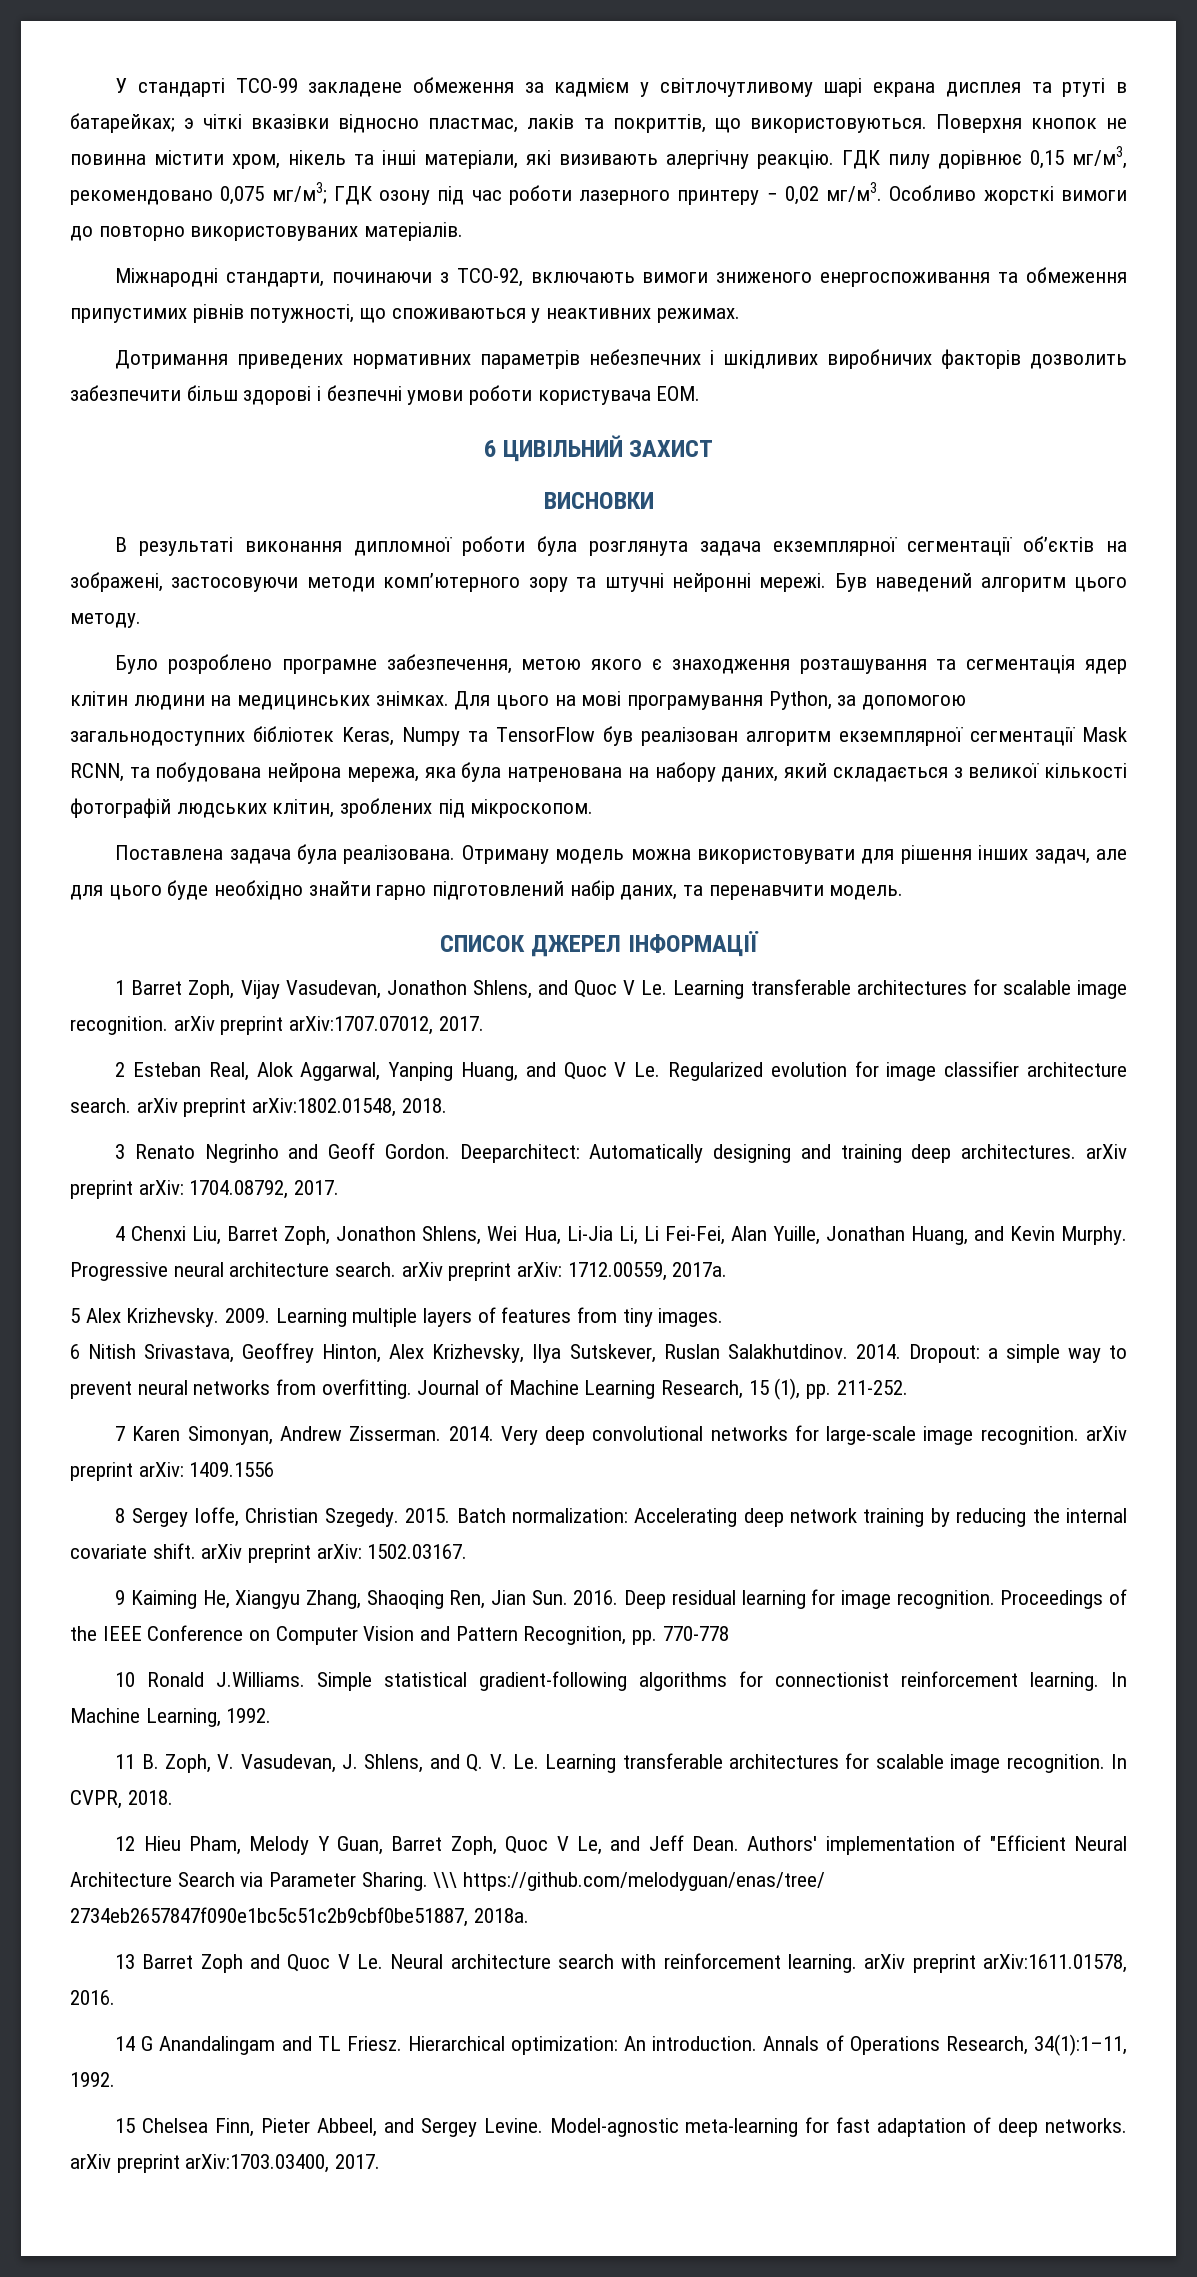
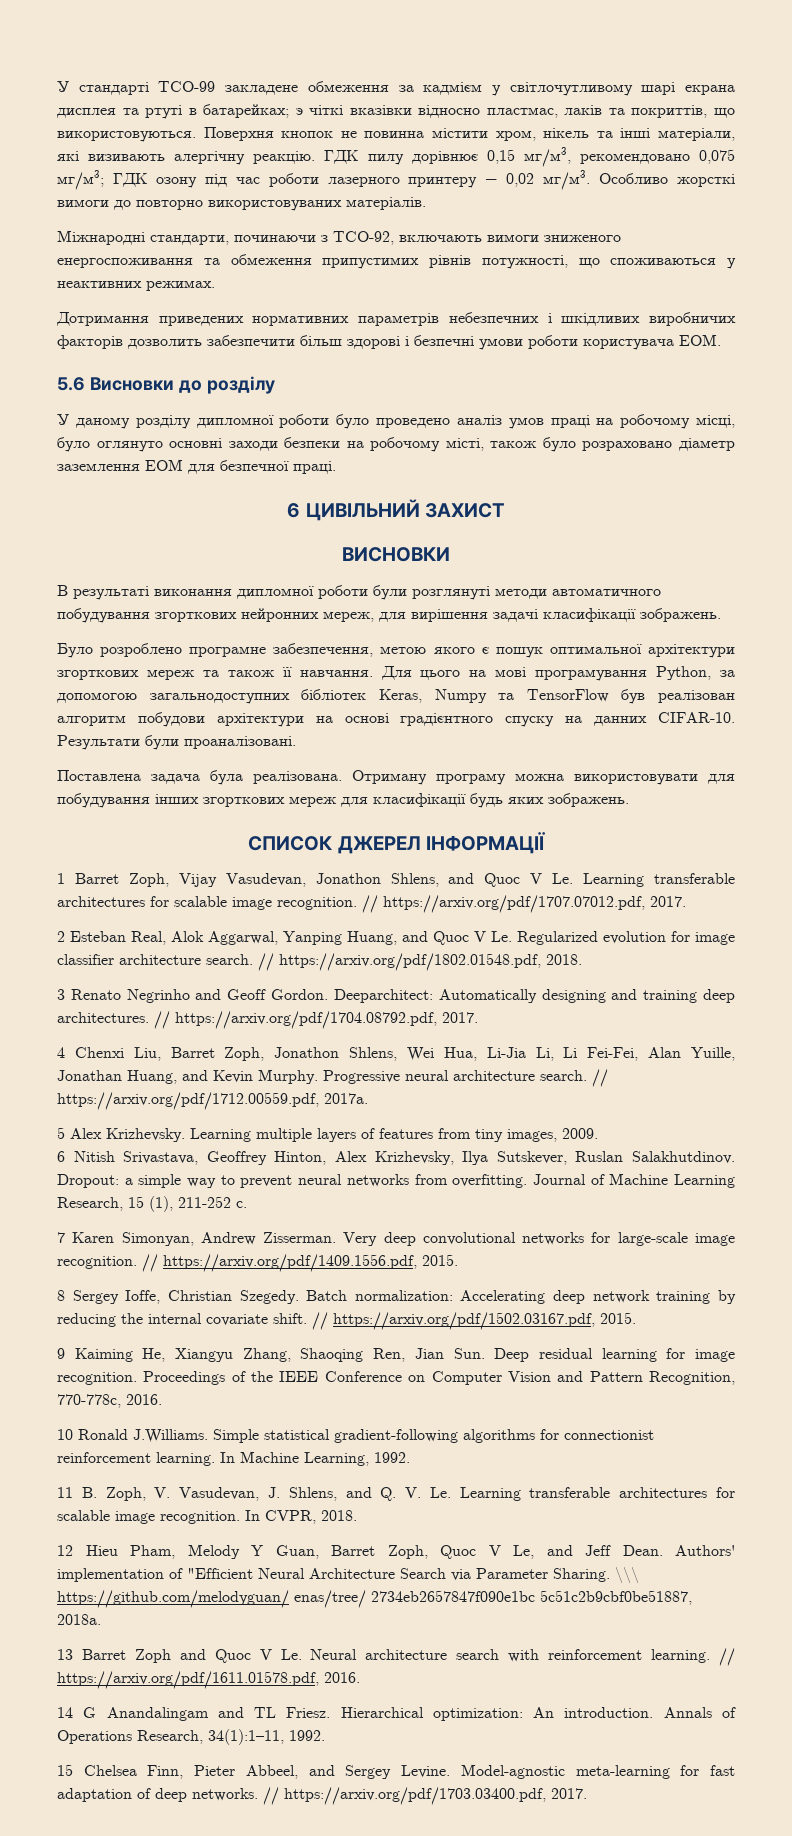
+ 5.6 Висновки до розділу
+ У даному розділу дипломної роботи було проведено аналіз умов праці на робочому місці, було оглянуто основні заходи безпеки на робочому місті, також було розраховано діаметр заземлення ЕОМ для безпечної праці.
- В результаті виконання дипломної роботи була розглянута задача екземплярної сегментації об’єктів на зображені, застосовуючи методи комп’ютерного зору та штучні нейронні мережі. Був наведений алгоритм цього методу.
+ В результаті виконання дипломної роботи були розглянуті методи автоматичного побудування згорткових нейронних мереж, для вирішення задачі класифікації зображень.
- Було розроблено програмне забезпечення, метою якого є знаходження розташування та сегментація ядер клітин людини на медицинських знімках.
+ Було розроблено програмне забезпечення, метою якого є пошук оптимальної архітектури згорткових мереж та також її навчання.
- Для цього на мові програмування Python, за допомогою загальнодоступних бібліотек Keras, Numpy та TensorFlow був реалізован алгоритм екземплярної сегментації Mask RCNN, та побудована нейрона мережа, яка була натренована на набору даних, який складається з великої кількості фотографій людських клітин, зроблених під мікроскопом.
+ Для цього на мові програмування Python, за допомогою загальнодоступних бібліотек Keras, Numpy та TensorFlow був реалізован алгоритм побудови архітектури на основі градієнтного спуску на данних CIFAR-10. Результати були проаналізовані.
- Отриману модель можна використовувати для рішення інших задач, але для цього буде необхідно знайти гарно підготовлений набір даних, та перенавчити модель.
+ Отриману програму можна використовувати для побудування інших згорткових мереж для класифікації будь яких зображень.
- 1 Barret Zoph, Vijay Vasudevan, Jonathon Shlens, and Quoc V Le. Learning transferable architectures for scalable image recognition. arXiv preprint arXiv:1707.07012, 2017.
+ 1 Barret Zoph, Vijay Vasudevan, Jonathon Shlens, and Quoc V Le. Learning transferable architectures for scalable image recognition. // https://arxiv.org/pdf/1707.07012.pdf, 2017.
- 2 Esteban Real, Alok Aggarwal, Yanping Huang, and Quoc V Le. Regularized evolution for image classifier architecture search. arXiv preprint arXiv:1802.01548, 2018.
+ 2 Esteban Real, Alok Aggarwal, Yanping Huang, and Quoc V Le. Regularized evolution for image classifier architecture search. // https://arxiv.org/pdf/1802.01548.pdf, 2018.
- Deeparchitect: Automatically designing and training deep architectures. arXiv preprint arXiv: 1704.08792, 2017.
+ Deeparchitect: Automatically designing and training deep architectures. // https://arxiv.org/pdf/1704.08792.pdf, 2017.
- Progressive neural architecture search. arXiv preprint arXiv: 1712.00559, 2017a.
+ Progressive neural architecture search. // https://arxiv.org/pdf/1712.00559.pdf, 2017a.
- 2009.
- Learning multiple layers of features from tiny images.
+ Learning multiple layers of features from tiny images, 2009.
- 6 Nitish Srivastava, Geoffrey Hinton, Alex Krizhevsky, Ilya Sutskever, Ruslan Salakhutdinov. 2014.
+ 6 Nitish Srivastava, Geoffrey Hinton, Alex Krizhevsky, Ilya Sutskever, Ruslan Salakhutdinov.
- Journal of Machine Learning Research, 15 (1), pp. 211-252.
+ Journal of Machine Learning Research, 15 (1), 211-252 c.
- 7 Karen Simonyan, Andrew Zisserman. 2014.
+ 7 Karen Simonyan, Andrew Zisserman.
- Very deep convolutional networks for large-scale image recognition. arXiv preprint arXiv: 1409.1556
+ Very deep convolutional networks for large-scale image recognition. // https://arxiv.org/pdf/1409.1556.pdf, 2015.
- 2015.
- Batch normalization: Accelerating deep network training by reducing the internal covariate shift. arXiv preprint arXiv: 1502.03167.
+ Batch normalization: Accelerating deep network training by reducing the internal covariate shift. // https://arxiv.org/pdf/1502.03167.pdf, 2015.
- 9 Kaiming He, Xiangyu Zhang, Shaoqing Ren, Jian Sun. 2016. Deep residual learning for image recognition.
+ 9 Kaiming He, Xiangyu Zhang, Shaoqing Ren, Jian Sun. Deep residual learning for image recognition.
- Proceedings of the IEEE Conference on Computer Vision and Pattern Recognition, pp. 770-778
+ Proceedings of the IEEE Conference on Computer Vision and Pattern Recognition, 770-778c, 2016.
- \\\ https://github.com/melodyguan/enas/tree/ 2734eb2657847f090e1bc5c51c2b9cbf0be51887, 2018a.
+ \\\ https://github.com/melodyguan/ enas/tree/ 2734eb2657847f090e1bc 5c51c2b9cbf0be51887, 2018a.
- 13 Barret Zoph and Quoc V Le. Neural architecture search with reinforcement learning. arXiv preprint arXiv:1611.01578, 2016.
+ 13 Barret Zoph and Quoc V Le. Neural architecture search with reinforcement learning. // https://arxiv.org/pdf/1611.01578.pdf, 2016.
- Model-agnostic meta-learning for fast adaptation of deep networks. arXiv preprint arXiv:1703.03400, 2017.
+ Model-agnostic meta-learning for fast adaptation of deep networks. // https://arxiv.org/pdf/1703.03400.pdf, 2017.

